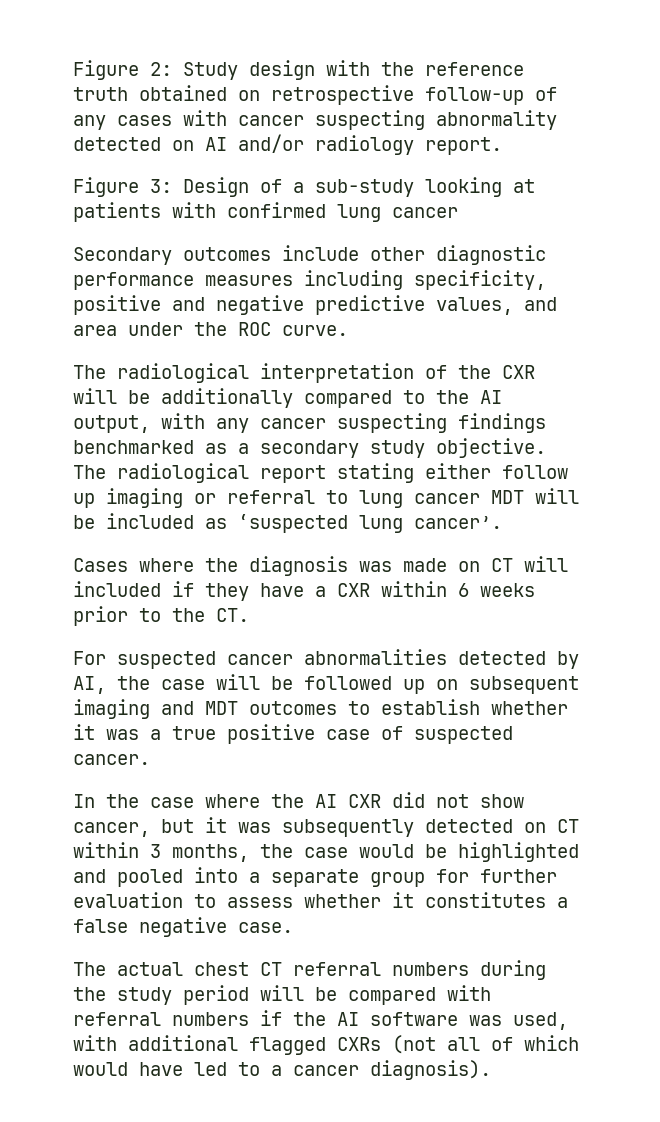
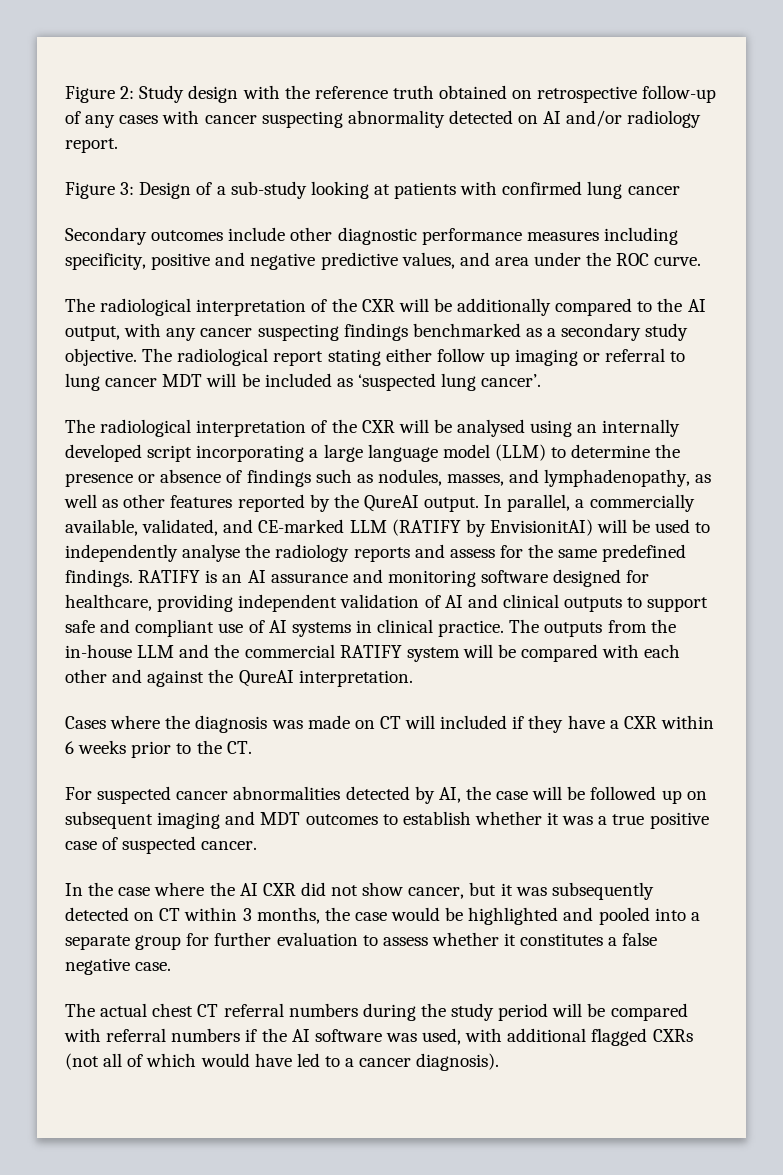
+ The radiological interpretation of the CXR will be analysed using an internally developed script incorporating a large language model (LLM) to determine the presence or absence of findings such as nodules, masses, and lymphadenopathy, as well as other features reported by the QureAI output. In parallel, a commercially available, validated, and CE-marked LLM (RATIFY by EnvisionitAI) will be used to independently analyse the radiology reports and assess for the same predefined findings. RATIFY is an AI assurance and monitoring software designed for healthcare, providing independent validation of AI and clinical outputs to support safe and compliant use of AI systems in clinical practice. The outputs from the in-house LLM and the commercial RATIFY system will be compared with each other and against the QureAI interpretation.

